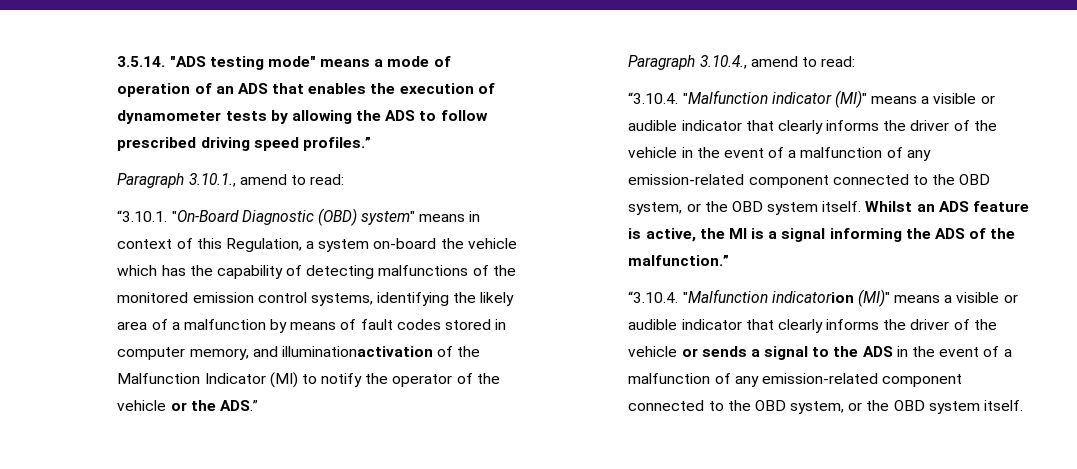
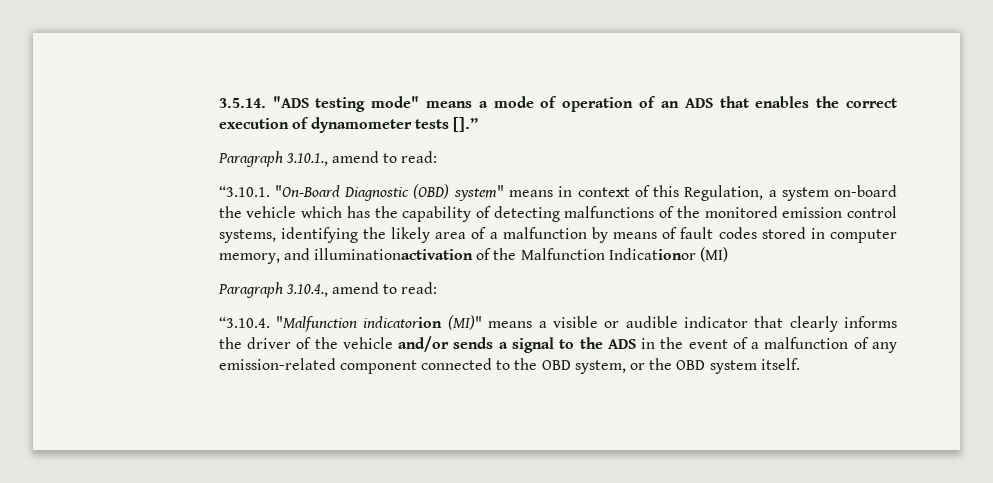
- 3.5.14. "ADS testing mode" means a mode of operation of an ADS that enables the execution of dynamometer tests by allowing the ADS to follow prescribed driving speed profiles.”
+ 3.5.14. "ADS testing mode" means a mode of operation of an ADS that enables the correct execution of dynamometer tests [].”
- “3.10.1. "On-Board Diagnostic (OBD) system" means in context of this Regulation, a system on-board the vehicle which has the capability of detecting malfunctions of the monitored emission control systems, identifying the likely area of a malfunction by means of fault codes stored in computer memory, and illuminationactivation of the Malfunction Indicator (MI) to notify the operator of the vehicle or the ADS.”
+ “3.10.1. "On-Board Diagnostic (OBD) system" means in context of this Regulation, a system on-board the vehicle which has the capability of detecting malfunctions of the monitored emission control systems, identifying the likely area of a malfunction by means of fault codes stored in computer memory, and illuminationactivation of the Malfunction Indicationor (MI)
- “3.10.4. "Malfunction indicator (MI)" means a visible or audible indicator that clearly informs the driver of the vehicle in the event of a malfunction of any emission-related component connected to the OBD system, or the OBD system itself. Whilst an ADS feature is active, the MI is a signal informing the ADS of the malfunction.”
- “3.10.4. "Malfunction indicatorion (MI)" means a visible or audible indicator that clearly informs the driver of the vehicle or sends a signal to the ADS in the event of a malfunction of any emission-related component connected to the OBD system, or the OBD system itself.
+ “3.10.4. "Malfunction indicatorion (MI)" means a visible or audible indicator that clearly informs the driver of the vehicle and/or sends a signal to the ADS in the event of a malfunction of any emission-related component connected to the OBD system, or the OBD system itself.

